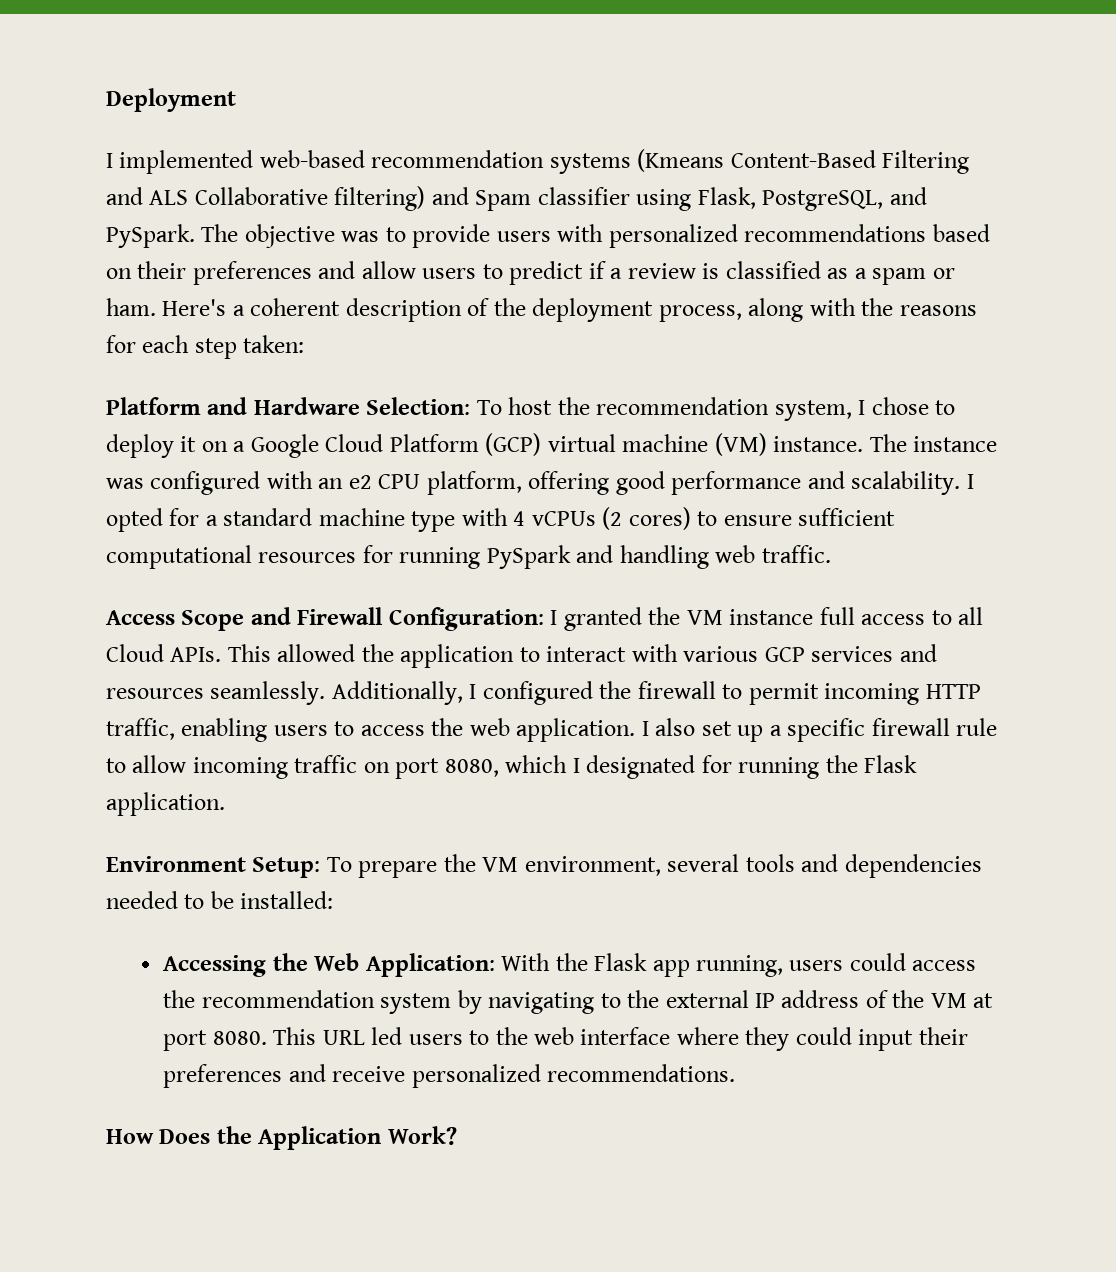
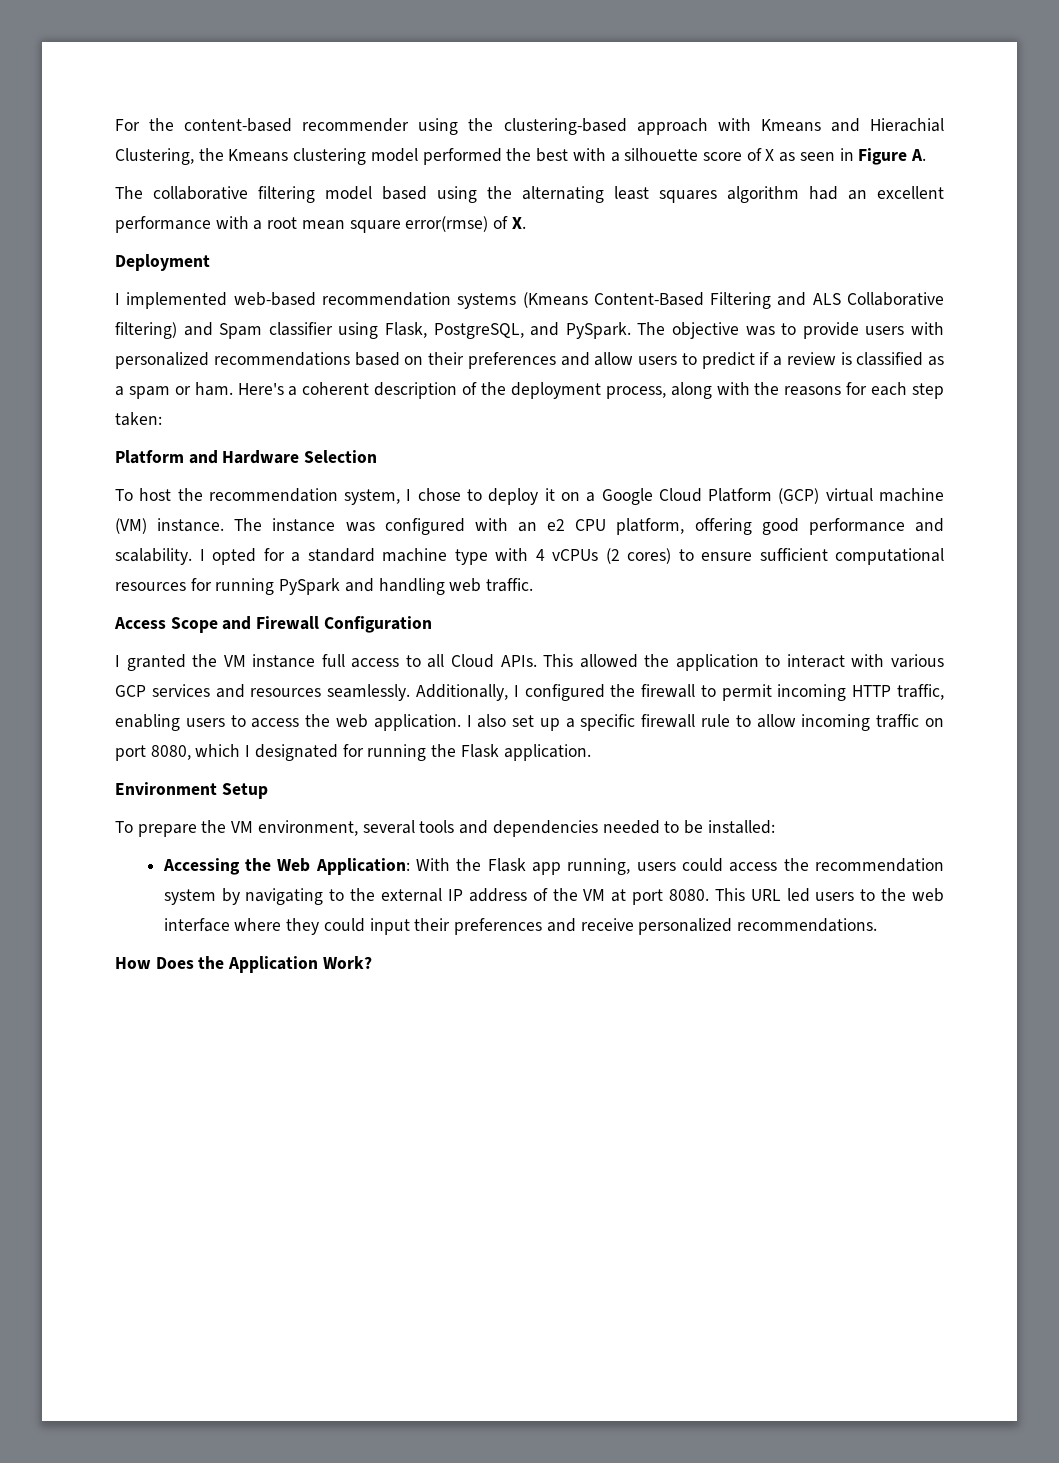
+ For the content-based recommender using the clustering-based approach with Kmeans and Hierachial Clustering, the Kmeans clustering model performed the best with a silhouette score of X as seen in Figure A.
+ The collaborative filtering model based using the alternating least squares algorithm had an excellent performance with a root mean square error(rmse) of X.
- Platform and Hardware Selection: To host the recommendation system, I chose to deploy it on a Google Cloud Platform (GCP) virtual machine (VM) instance.
+ Platform and Hardware Selection
+ To host the recommendation system, I chose to deploy it on a Google Cloud Platform (GCP) virtual machine (VM) instance.
- Access Scope and Firewall Configuration: I granted the VM instance full access to all Cloud APIs.
+ Access Scope and Firewall Configuration
+ I granted the VM instance full access to all Cloud APIs.
- Environment Setup: To prepare the VM environment, several tools and dependencies needed to be installed:
+ Environment Setup
+ To prepare the VM environment, several tools and dependencies needed to be installed:

